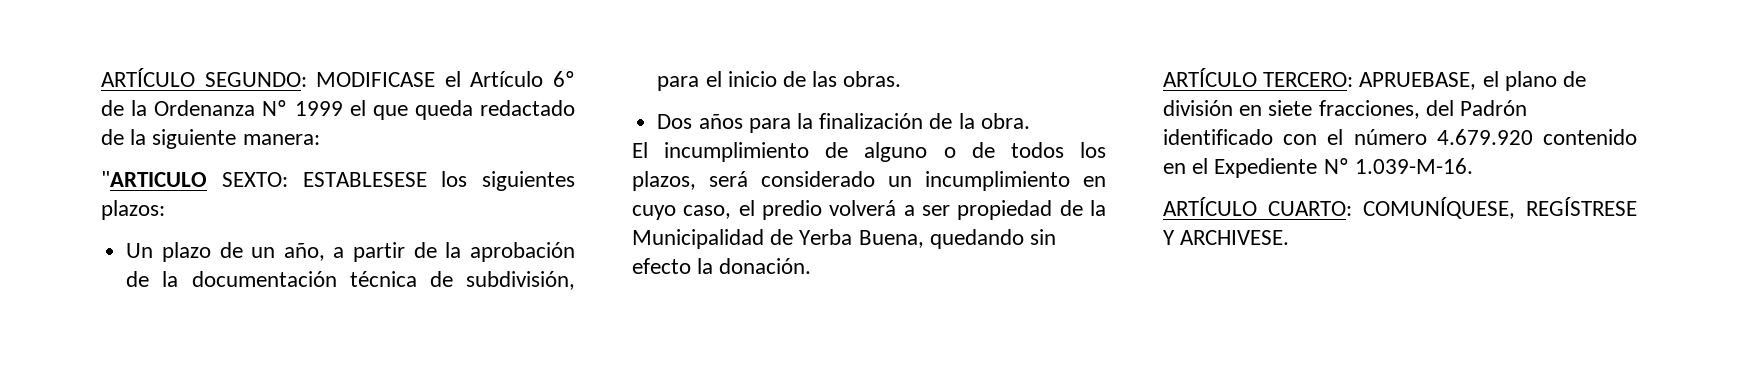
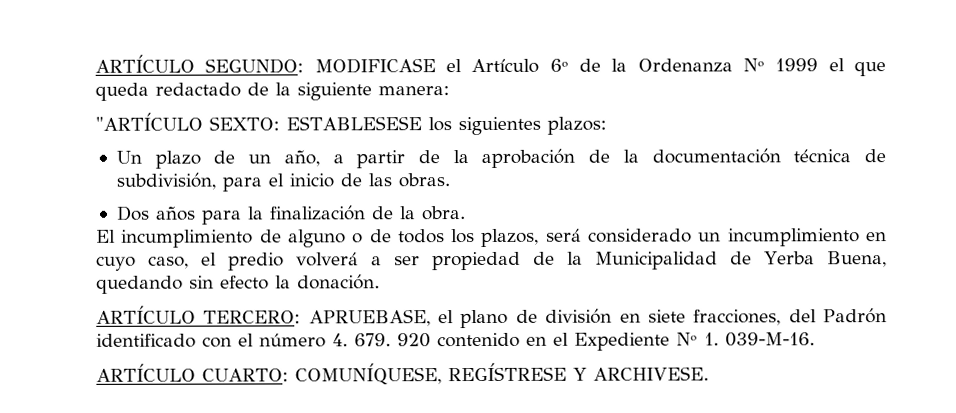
- "ARTICULO SEXTO: ESTABLESESE los siguientes plazos:
+ "ARTÍCULO SEXTO: ESTABLESESE los siguientes plazos:
- ARTÍCULO TERCERO: APRUEBASE, el plano de división en siete fracciones, del Padrón identificado con el número 4.679.920 contenido en el Expediente Nº 1.039-M-16.
+ ARTÍCULO TERCERO: APRUEBASE, el plano de división en siete fracciones, del Padrón identificado con el número 4. 679. 920 contenido en el Expediente Nº 1. 039-M-16.

